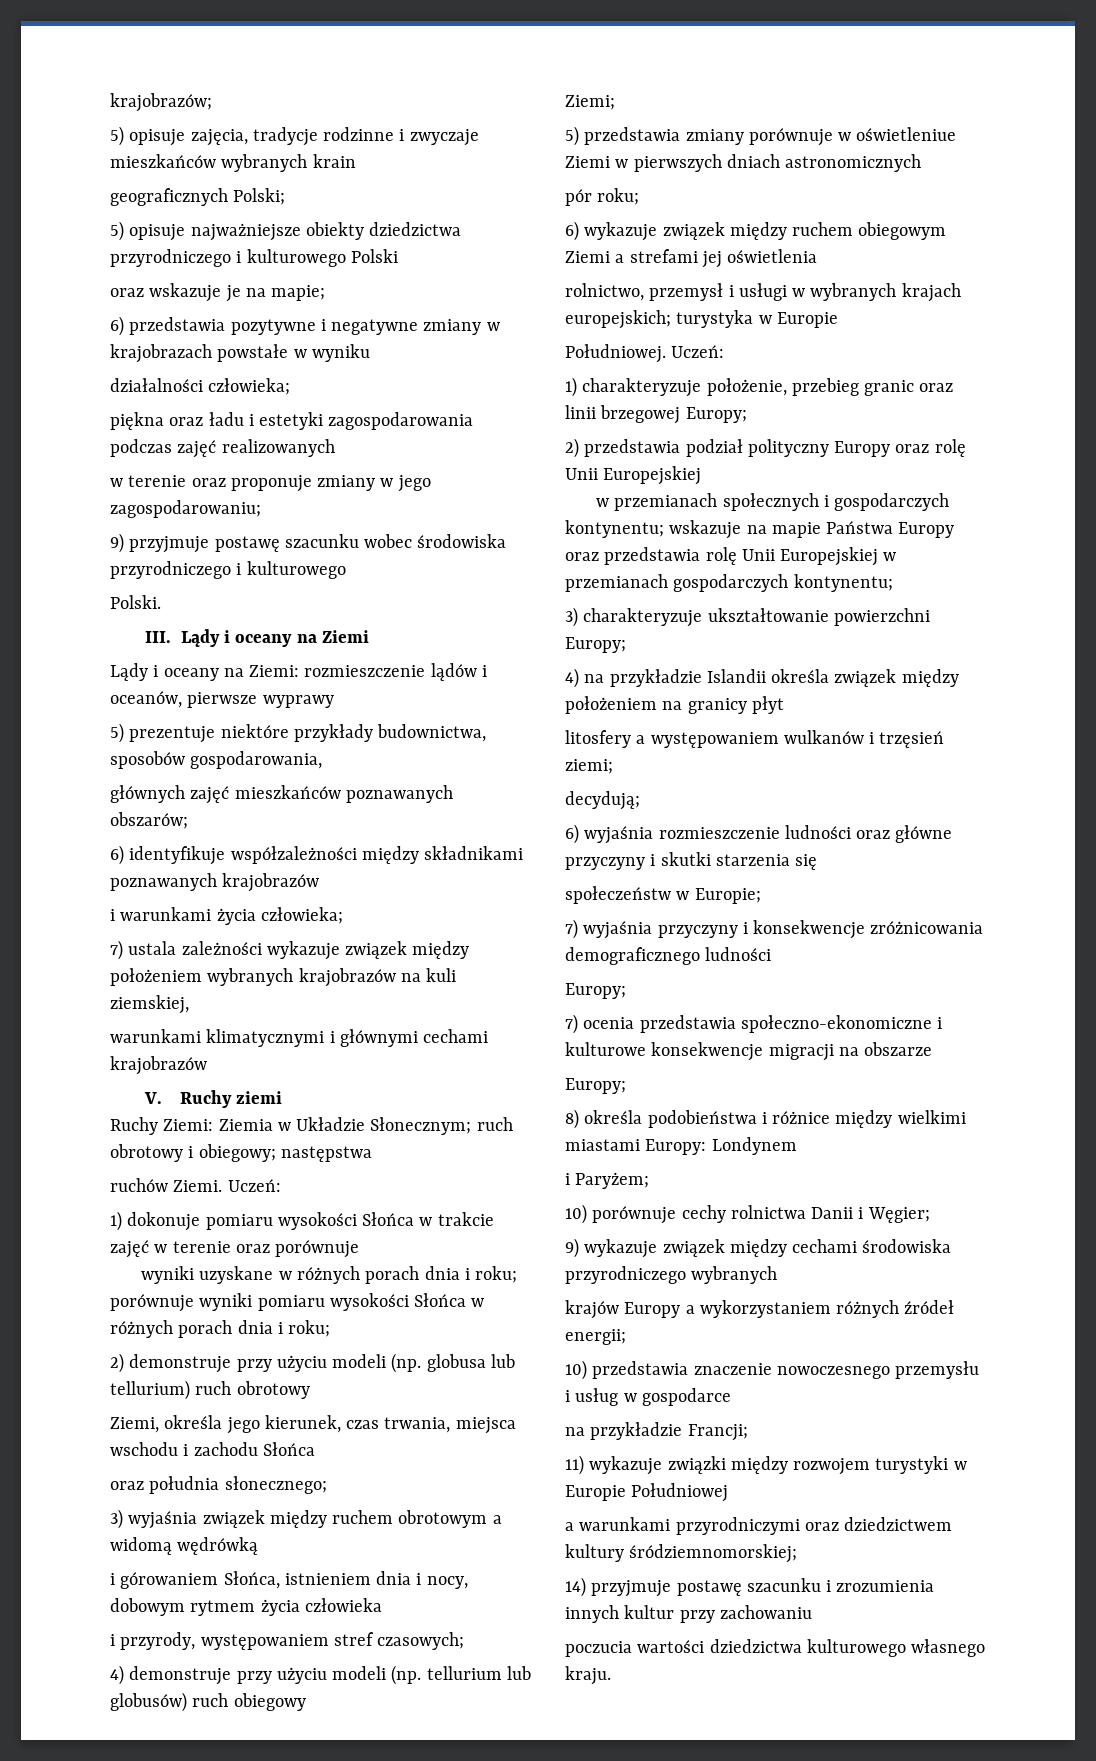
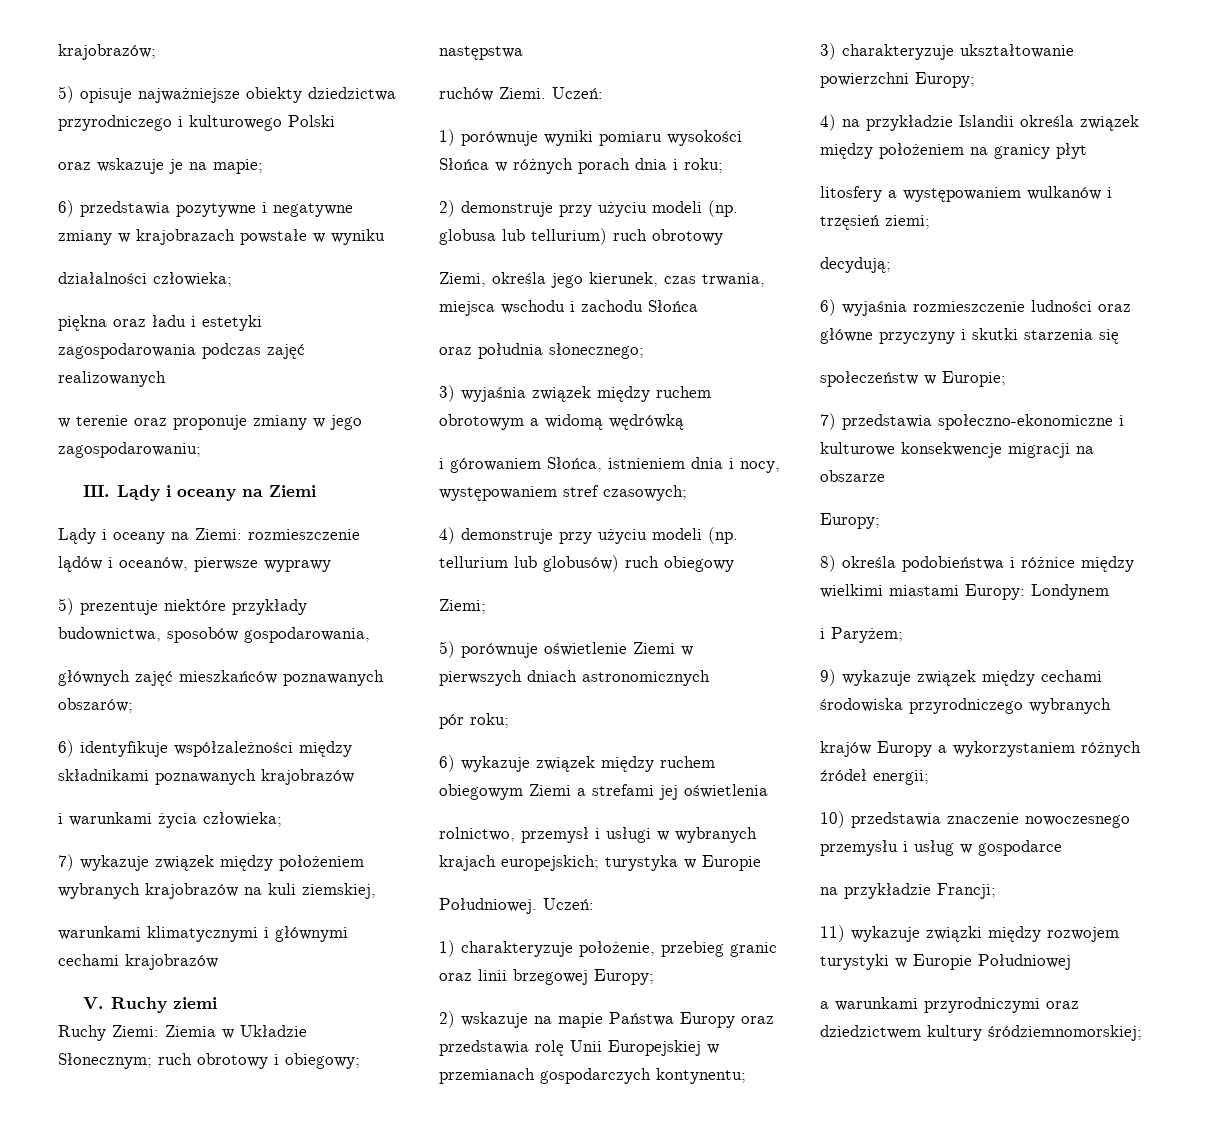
- 5) opisuje zajęcia, tradycje rodzinne i zwyczaje mieszkańców wybranych krain
- geograficznych Polski;
- 9) przyjmuje postawę szacunku wobec środowiska przyrodniczego i kulturowego
- Polski.
- 7) ustala zależności wykazuje związek między położeniem wybranych krajobrazów na kuli ziemskiej,
+ 7) wykazuje związek między położeniem wybranych krajobrazów na kuli ziemskiej,
- 1) dokonuje pomiaru wysokości Słońca w trakcie zajęć w terenie oraz porównuje
- wyniki uzyskane w różnych porach dnia i roku; porównuje wyniki pomiaru wysokości Słońca w różnych porach dnia i roku;
+ 1) porównuje wyniki pomiaru wysokości Słońca w różnych porach dnia i roku;
- i górowaniem Słońca, istnieniem dnia i nocy, dobowym rytmem życia człowieka
- i przyrody, występowaniem stref czasowych;
+ i górowaniem Słońca, istnieniem dnia i nocy, występowaniem stref czasowych;
- 5) przedstawia zmiany porównuje w oświetleniue Ziemi w pierwszych dniach astronomicznych
+ 5) porównuje oświetlenie Ziemi w pierwszych dniach astronomicznych
- 2) przedstawia podział polityczny Europy oraz rolę Unii Europejskiej
- w przemianach społecznych i gospodarczych kontynentu; wskazuje na mapie Państwa Europy oraz przedstawia rolę Unii Europejskiej w przemianach gospodarczych kontynentu;
+ 2) wskazuje na mapie Państwa Europy oraz przedstawia rolę Unii Europejskiej w przemianach gospodarczych kontynentu;
- 7) wyjaśnia przyczyny i konsekwencje zróżnicowania demograficznego ludności
- Europy;
- 7) ocenia przedstawia społeczno-ekonomiczne i kulturowe konsekwencje migracji na obszarze
+ 7) przedstawia społeczno-ekonomiczne i kulturowe konsekwencje migracji na obszarze
- 10) porównuje cechy rolnictwa Danii i Węgier;
- 14) przyjmuje postawę szacunku i zrozumienia innych kultur przy zachowaniu
- poczucia wartości dziedzictwa kulturowego własnego kraju.

